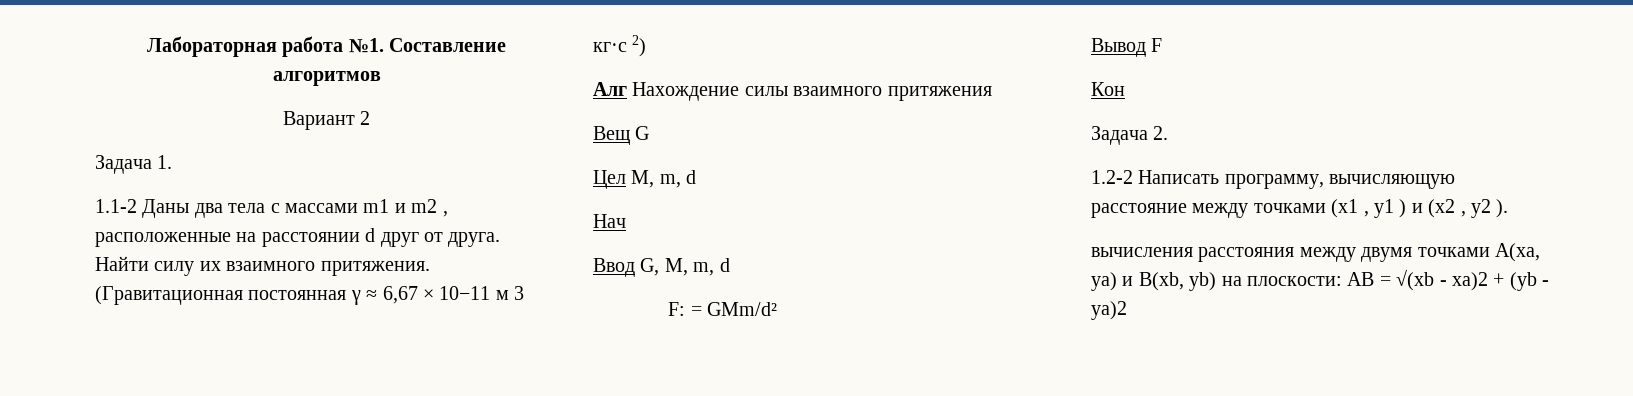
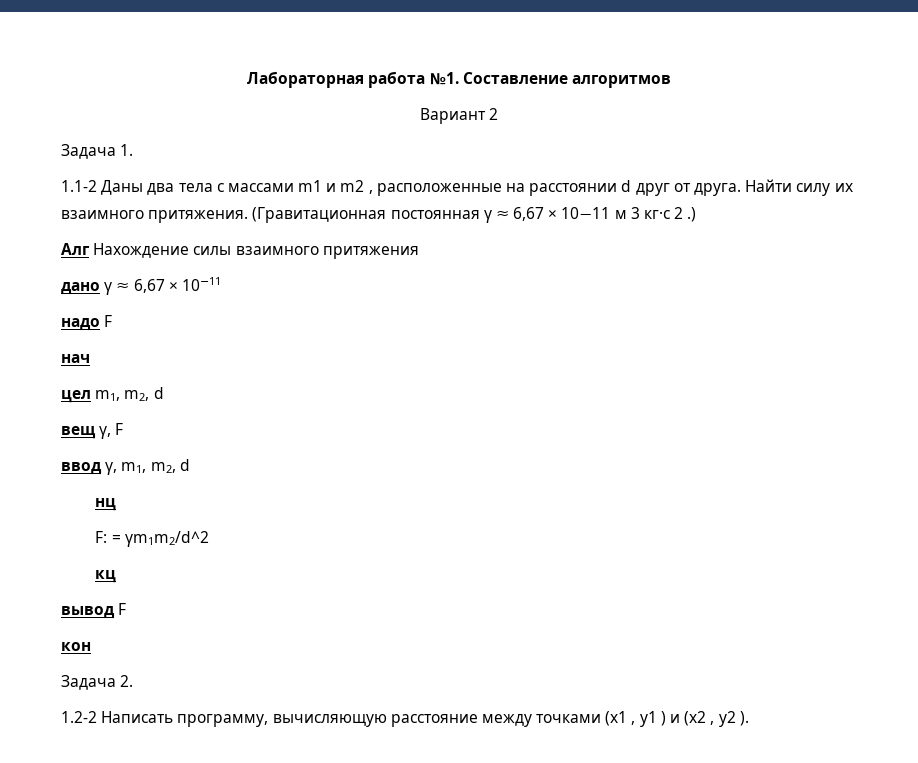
- (Гравитационная постоянная γ ≈ 6,67 × 10−11 м 3 кг·с 2)
+ (Гравитационная постоянная γ ≈ 6,67 × 10−11 м 3 кг·с 2 .)
- Вещ G
- Цел M, m, d
- Нач
- Ввод G, M, m, d
+ дано γ ≈ 6,67 × 10−11
+ надо F
+ нач
+ цел m1, m2, d
+ вещ γ, F
+ ввод γ, m1, m2, d
+ нц
- F: = GMm/d²
- Вывод F
- Кон
+ F: = γm1m2/d^2
+ кц
+ вывод F
+ кон
- вычисления расстояния между двумя точками A(xa, ya) и B(xb, yb) на плоскости: AB = √(xb - xa)2 + (yb - ya)2

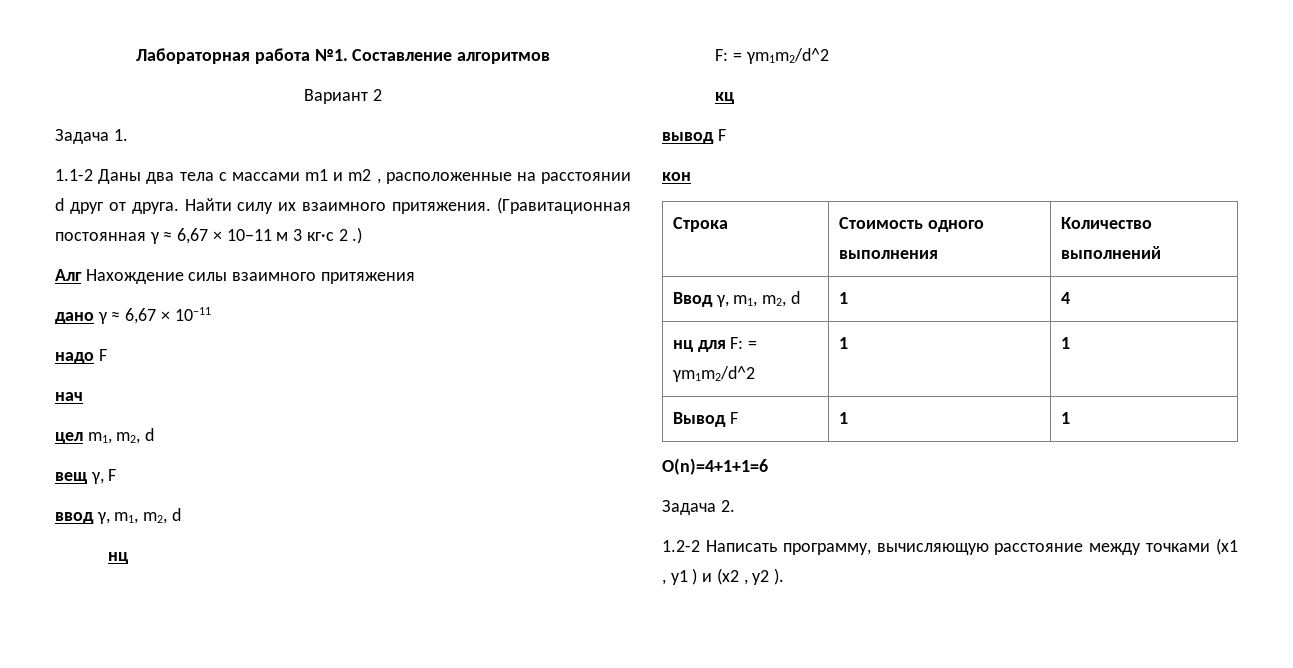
+ Строка | Стоимость одного выполнения | Количество выполнений
+ Ввод γ, m1, m2, d | 1 | 4
+ нц для F: = γm1m2/d^2 | 1 | 1
+ Вывод F | 1 | 1
+ O(n)=4+1+1=6

